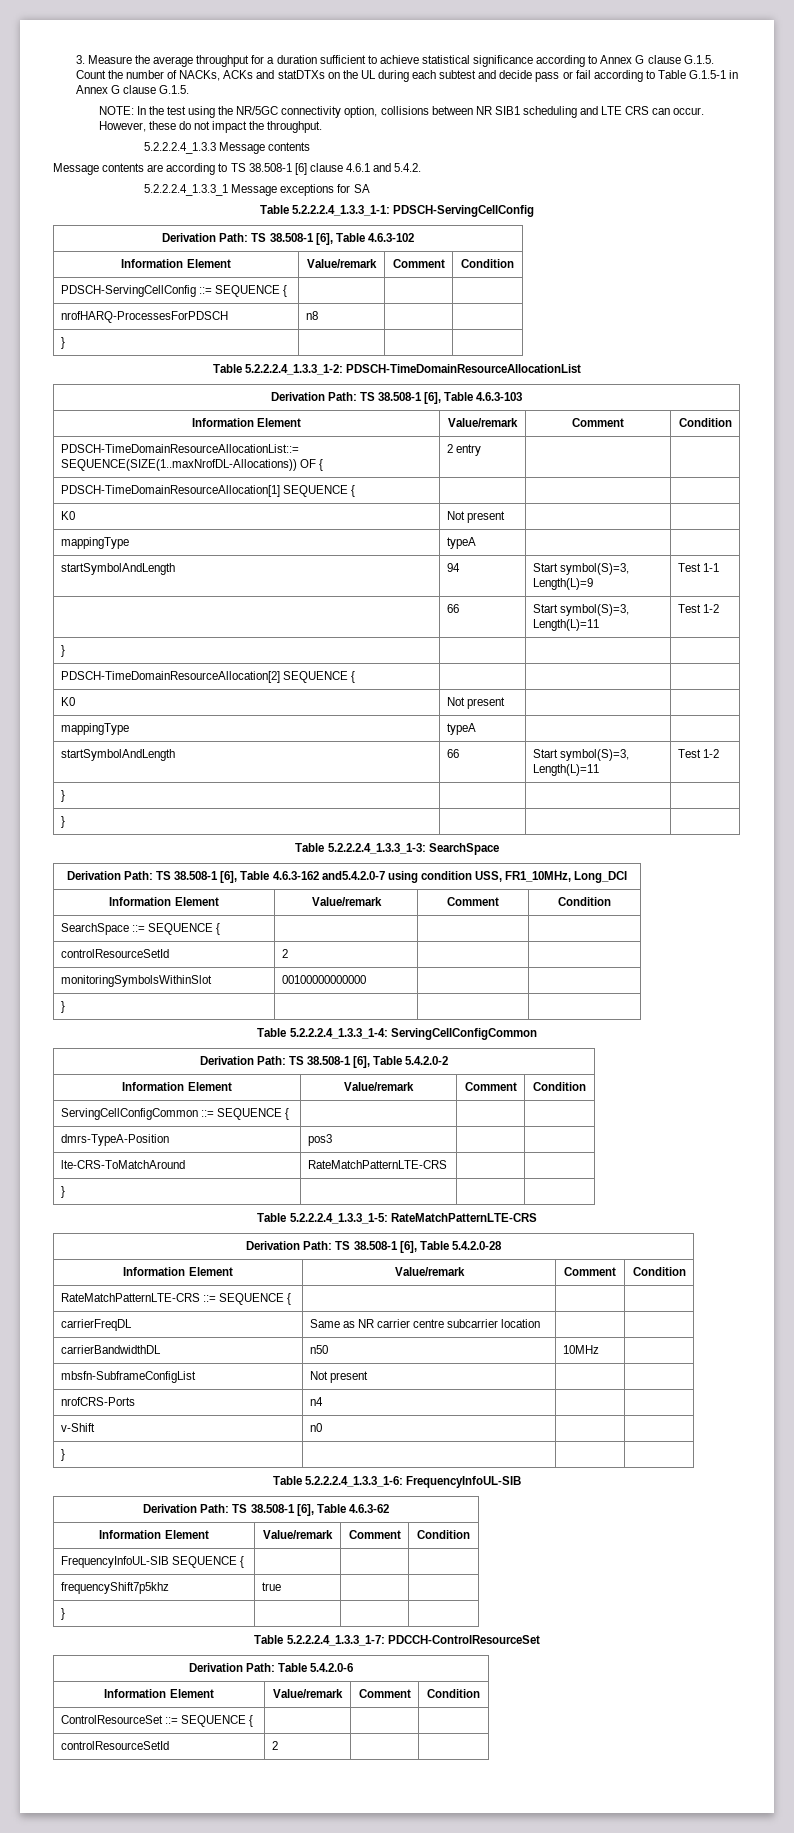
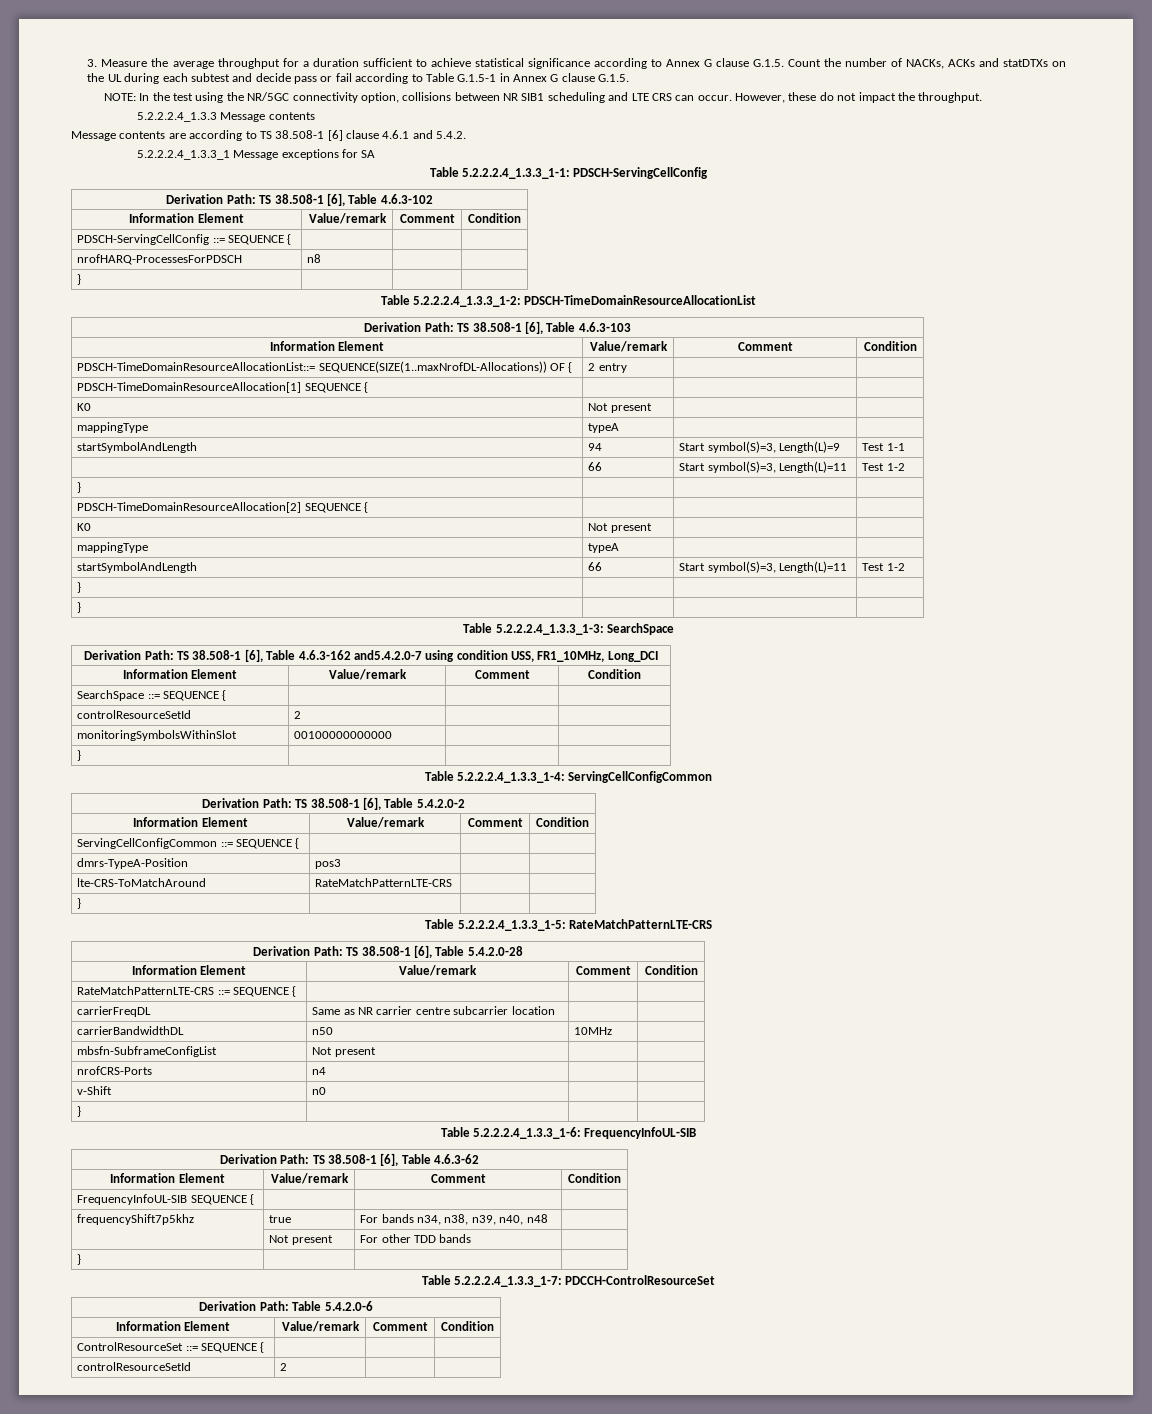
- frequencyShift7p5khz | true | |
+ frequencyShift7p5khz | true | For bands n34, n38, n39, n40, n48 |
+ | Not present | For other TDD bands |

